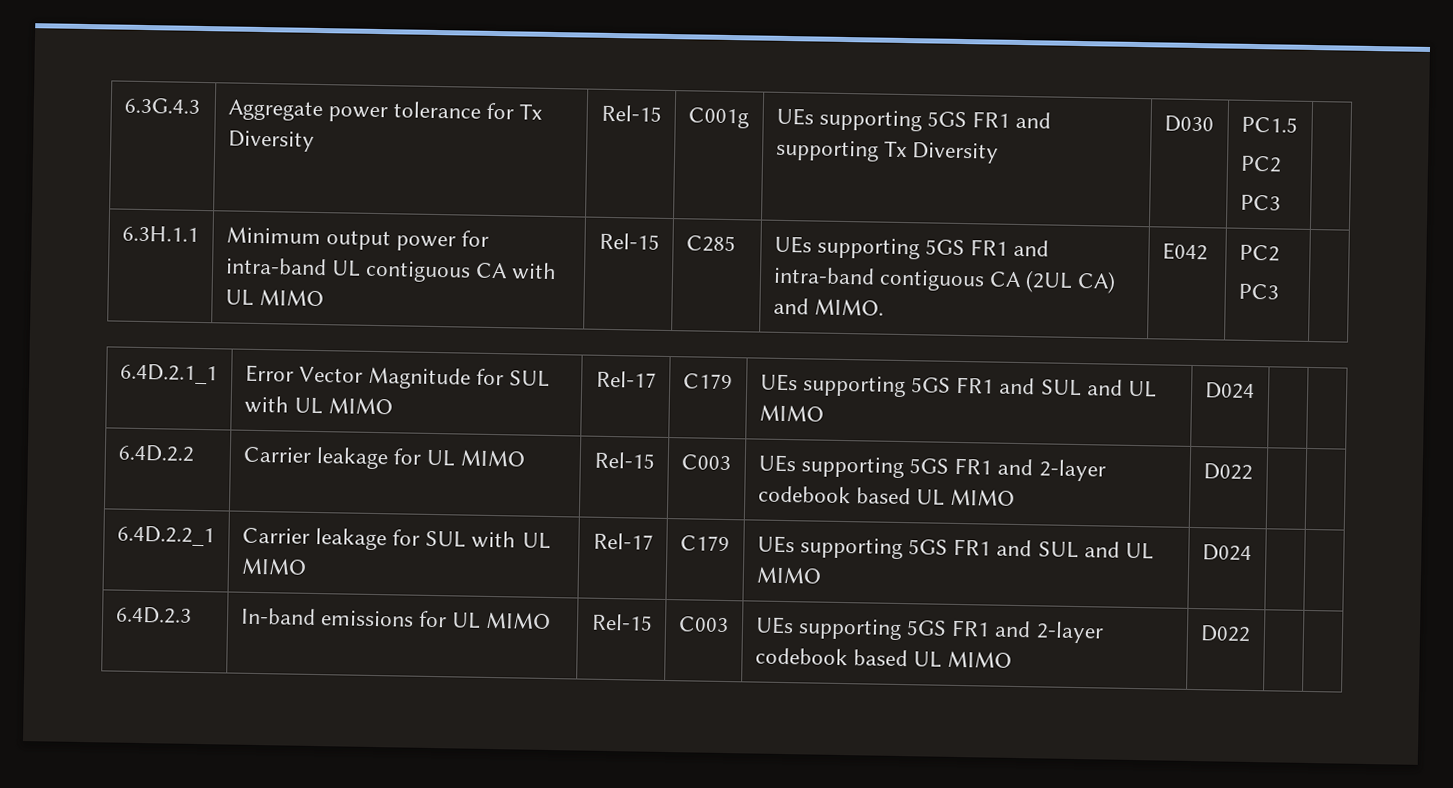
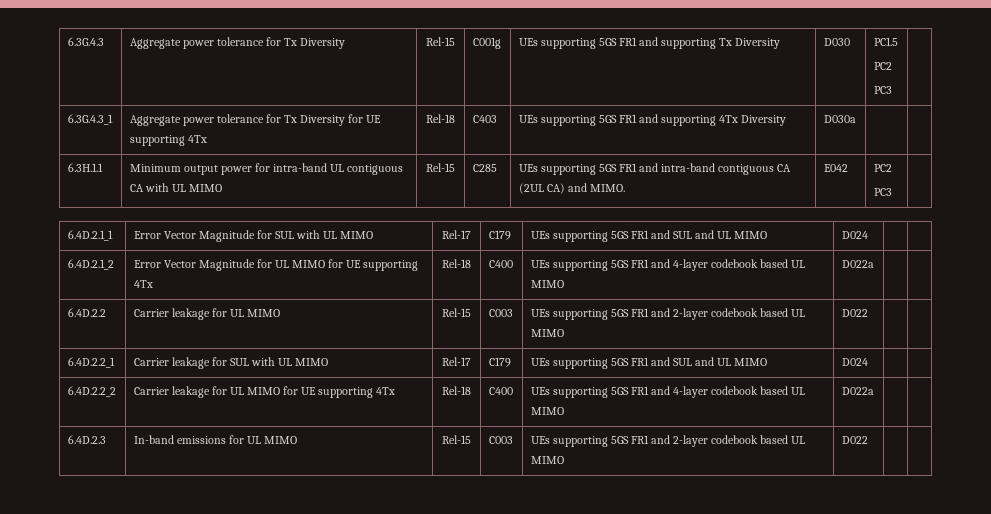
+ 6.3G.4.3_1 | Aggregate power tolerance for Tx Diversity for UE supporting 4Tx | Rel-18 | C403 | UEs supporting 5GS FR1 and supporting 4Tx Diversity | D030a | |
+ 6.4D.2.1_2 | Error Vector Magnitude for UL MIMO for UE supporting 4Tx | Rel-18 | C400 | UEs supporting 5GS FR1 and 4-layer codebook based UL MIMO | D022a | |
+ 6.4D.2.2_2 | Carrier leakage for UL MIMO for UE supporting 4Tx | Rel-18 | C400 | UEs supporting 5GS FR1 and 4-layer codebook based UL MIMO | D022a | |

